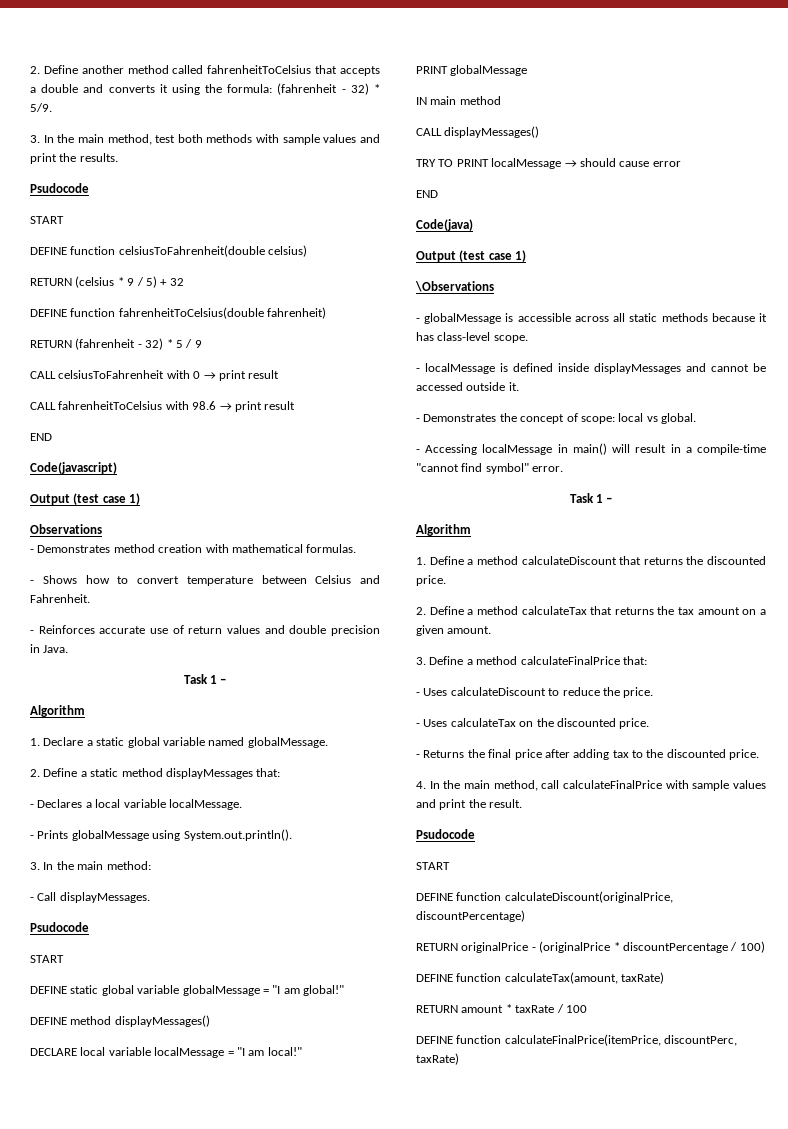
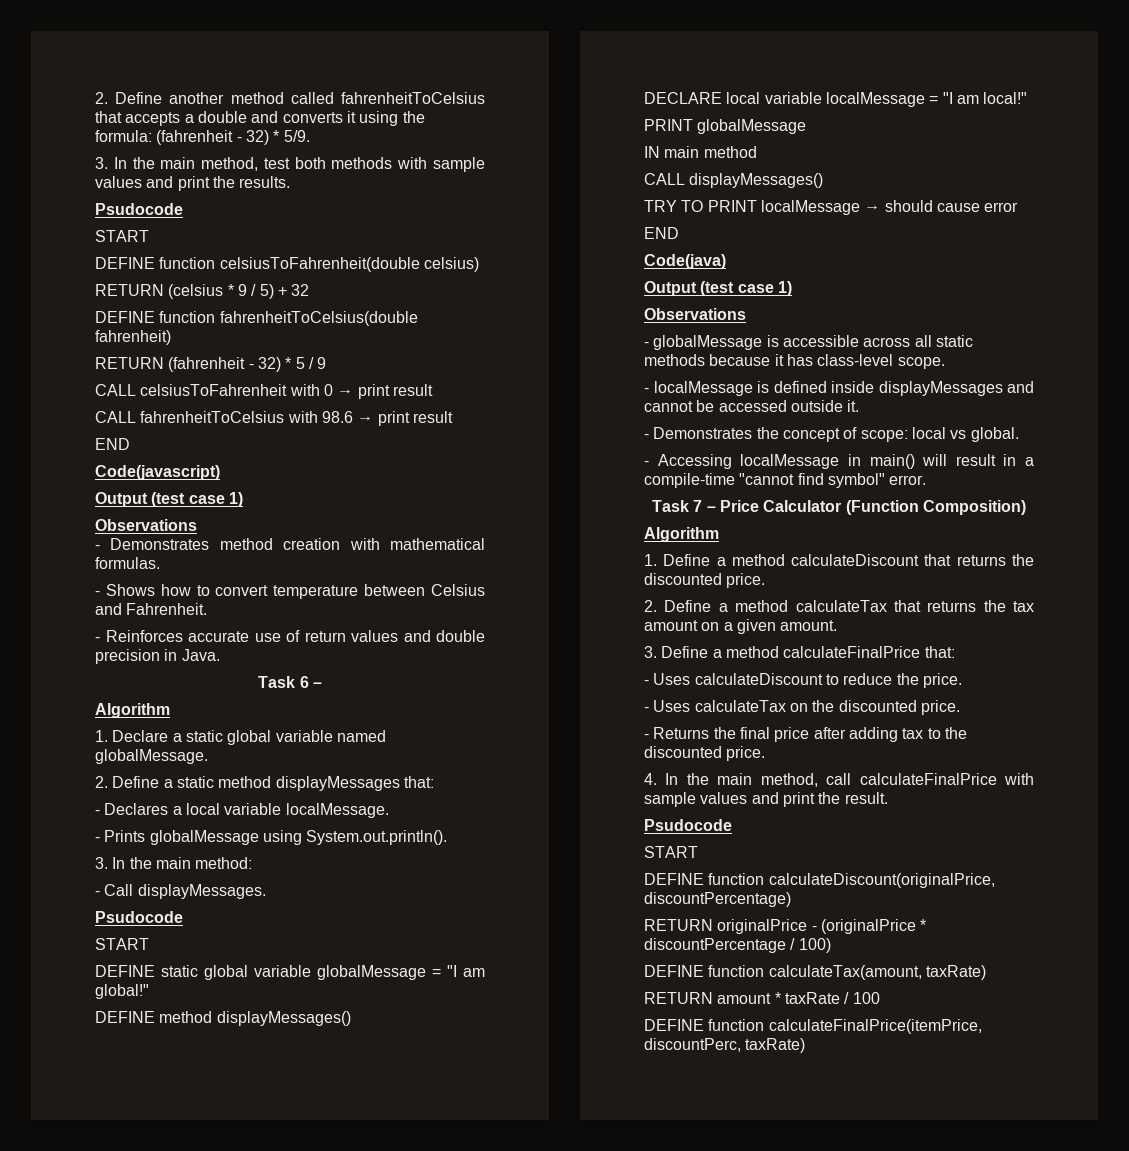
  - Reinforces accurate use of return values and double precision in Java.
- Task 1 –
+ Task 6 –
  Code(java)
  Output (test case 1)
- \Observations
+ Observations
  - Accessing localMessage in main() will result in a compile-time "cannot find symbol" error.
- Task 1 –
+ Task 7 – Price Calculator (Function Composition)

